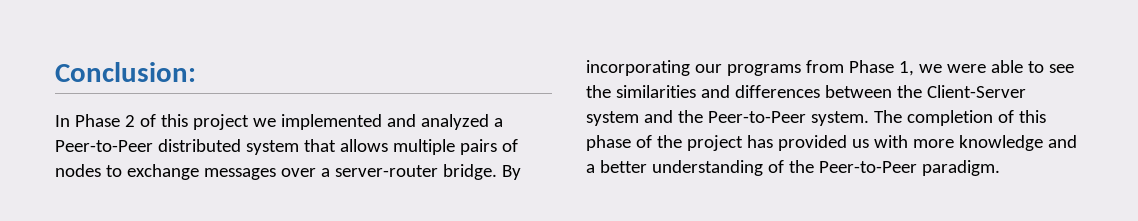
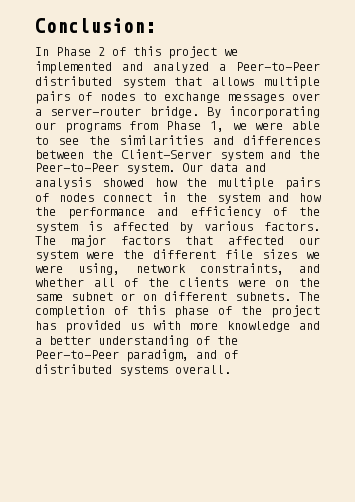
+ Our data and analysis showed how the multiple pairs of nodes connect in the system and how the performance and efficiency of the system is affected by various factors. The major factors that affected our system were the different file sizes we were using, network constraints, and whether all of the clients were on the same subnet or on different subnets.
- The completion of this phase of the project has provided us with more knowledge and a better understanding of the Peer-to-Peer paradigm.
+ The completion of this phase of the project has provided us with more knowledge and a better understanding of the Peer-to-Peer paradigm, and of distributed systems overall.

